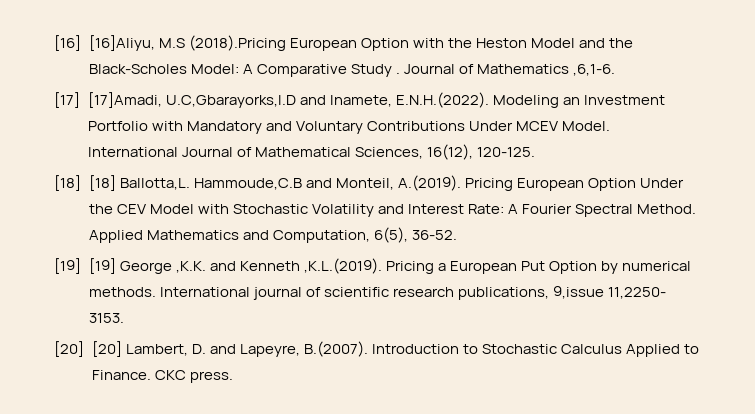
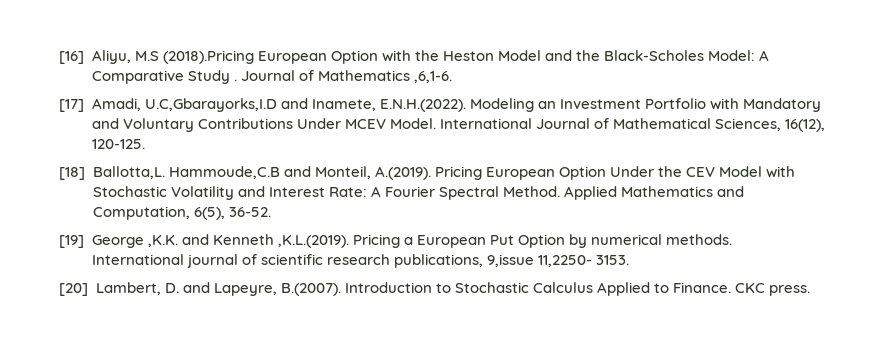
- [16] [16]Aliyu, M.S (2018).Pricing European Option with the Heston Model and the Black-Scholes Model: A Comparative Study .
+ [16] Aliyu, M.S (2018).Pricing European Option with the Heston Model and the Black-Scholes Model: A Comparative Study .
- [17] [17]Amadi, U.C,Gbarayorks,I.D and Inamete, E.N.H.(2022). Modeling an Investment Portfolio with Mandatory and Voluntary Contributions Under MCEV Model.
+ [17] Amadi, U.C,Gbarayorks,I.D and Inamete, E.N.H.(2022). Modeling an Investment Portfolio with Mandatory and Voluntary Contributions Under MCEV Model.
- [18] [18] Ballotta,L.
+ [18] Ballotta,L.
- [19] [19] George ,K.K. and Kenneth ,K.L.(2019). Pricing a European Put Option by numerical methods.
+ [19] George ,K.K. and Kenneth ,K.L.(2019). Pricing a European Put Option by numerical methods.
- [20] [20] Lambert, D. and Lapeyre, B.(2007). Introduction to Stochastic Calculus Applied to Finance.
+ [20] Lambert, D. and Lapeyre, B.(2007). Introduction to Stochastic Calculus Applied to Finance.

